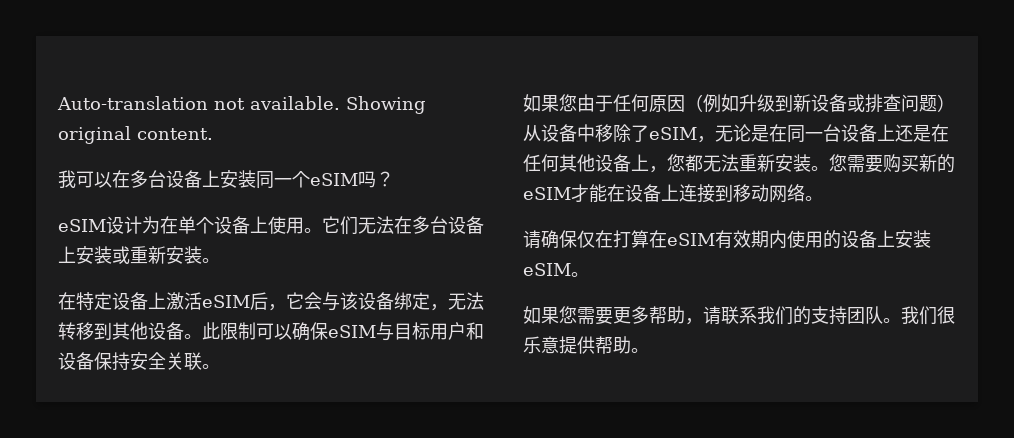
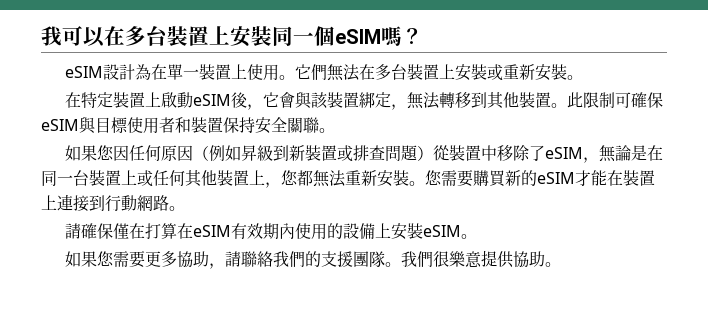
- Auto-translation not available. Showing original content.
- 我可以在多台设备上安装同一个eSIM吗？
- eSIM设计为在单个设备上使用。
+ 我可以在多台裝置上安裝同一個eSIM嗎？
+ eSIM設計為在單一裝置上使用。
- 它们无法在多台设备上安装或重新安装。
+ 它們無法在多台裝置上安裝或重新安裝。
- 在特定设备上激活eSIM后，它会与该设备绑定，无法转移到其他设备。
+ 在特定裝置上啟動eSIM後，它會與該裝置綁定，無法轉移到其他裝置。
- 此限制可以确保eSIM与目标用户和设备保持安全关联。
- 如果您由于任何原因（例如升级到新设备或排查问题）从设备中移除了eSIM，无论是在同一台设备上还是在任何其他设备上，您都无法重新安装。
+ 此限制可確保eSIM與目標使用者和裝置保持安全關聯。
+ 如果您因任何原因（例如昇級到新裝置或排查問題）從裝置中移除了eSIM，無論是在同一台裝置上或任何其他裝置上，您都無法重新安裝。
- 您需要购买新的eSIM才能在设备上连接到移动网络。
- 请确保仅在打算在eSIM有效期内使用的设备上安装eSIM。
+ 您需要購買新的eSIM才能在裝置上連接到行動網路。
+ 請確保僅在打算在eSIM有效期內使用的設備上安裝eSIM。
- 如果您需要更多帮助，请联系我们的支持团队。我们很乐意提供帮助。
+ 如果您需要更多協助，請聯絡我們的支援團隊。我們很樂意提供協助。

